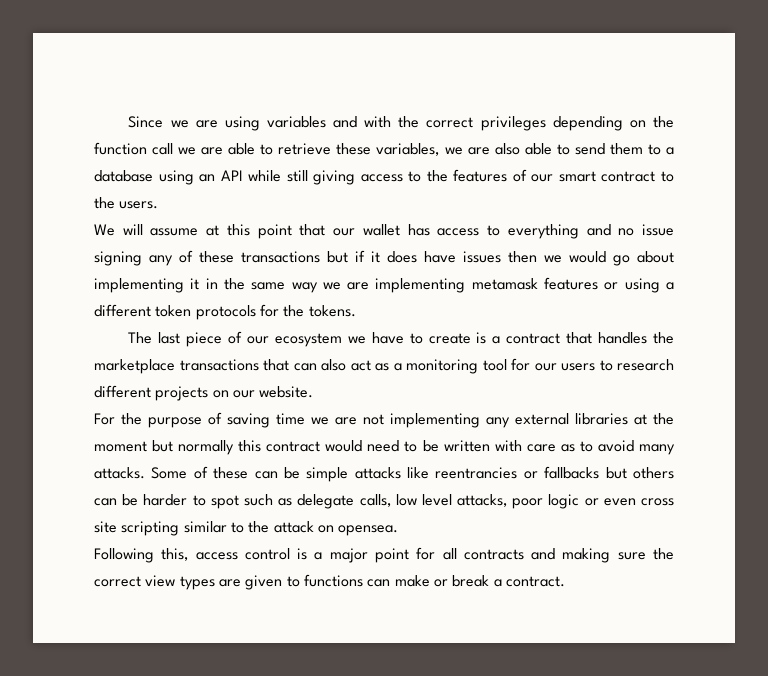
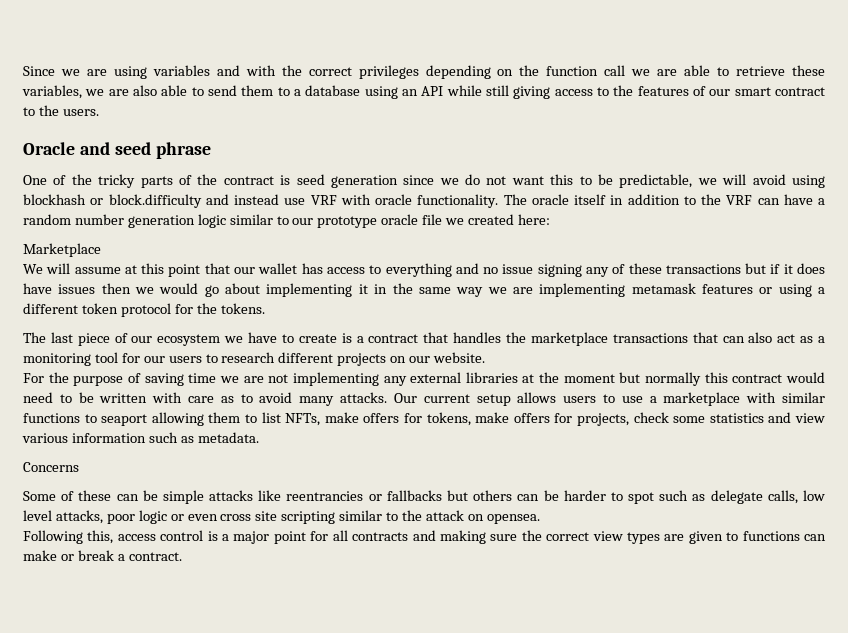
+ Oracle and seed phrase
+ One of the tricky parts of the contract is seed generation since we do not want this to be predictable, we will avoid using blockhash or block.difficulty and instead use VRF with oracle functionality. The oracle itself in addition to the VRF can have a random number generation logic similar to our prototype oracle file we created here:
+ Marketplace
- We will assume at this point that our wallet has access to everything and no issue signing any of these transactions but if it does have issues then we would go about implementing it in the same way we are implementing metamask features or using a different token protocols for the tokens.
+ We will assume at this point that our wallet has access to everything and no issue signing any of these transactions but if it does have issues then we would go about implementing it in the same way we are implementing metamask features or using a different token protocol for the tokens.
- For the purpose of saving time we are not implementing any external libraries at the moment but normally this contract would need to be written with care as to avoid many attacks. Some of these can be simple attacks like reentrancies or fallbacks but others can be harder to spot such as delegate calls, low level attacks, poor logic or even cross site scripting similar to the attack on opensea.
+ For the purpose of saving time we are not implementing any external libraries at the moment but normally this contract would need to be written with care as to avoid many attacks. Our current setup allows users to use a marketplace with similar functions to seaport allowing them to list NFTs, make offers for tokens, make offers for projects, check some statistics and view various information such as metadata.
+ Concerns
+ Some of these can be simple attacks like reentrancies or fallbacks but others can be harder to spot such as delegate calls, low level attacks, poor logic or even cross site scripting similar to the attack on opensea.

